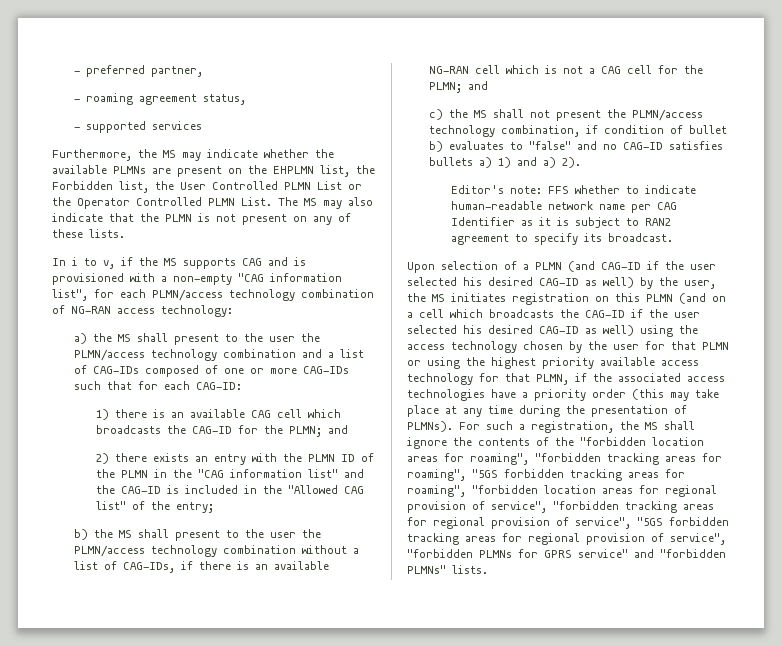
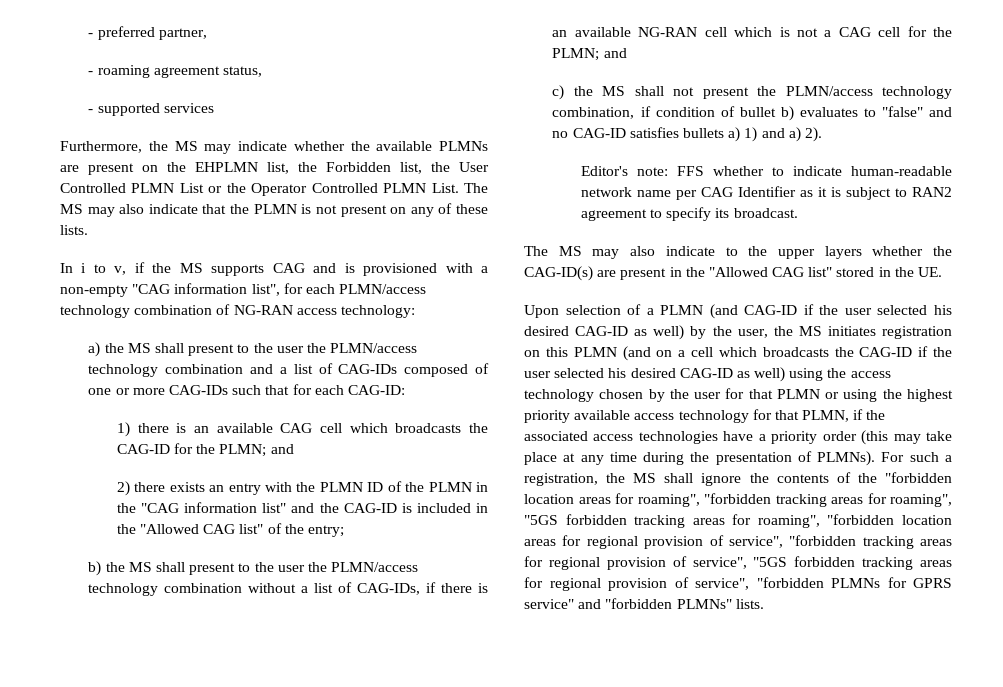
+ The MS may also indicate to the upper layers whether the CAG-ID(s) are present in the "Allowed CAG list" stored in the UE.

